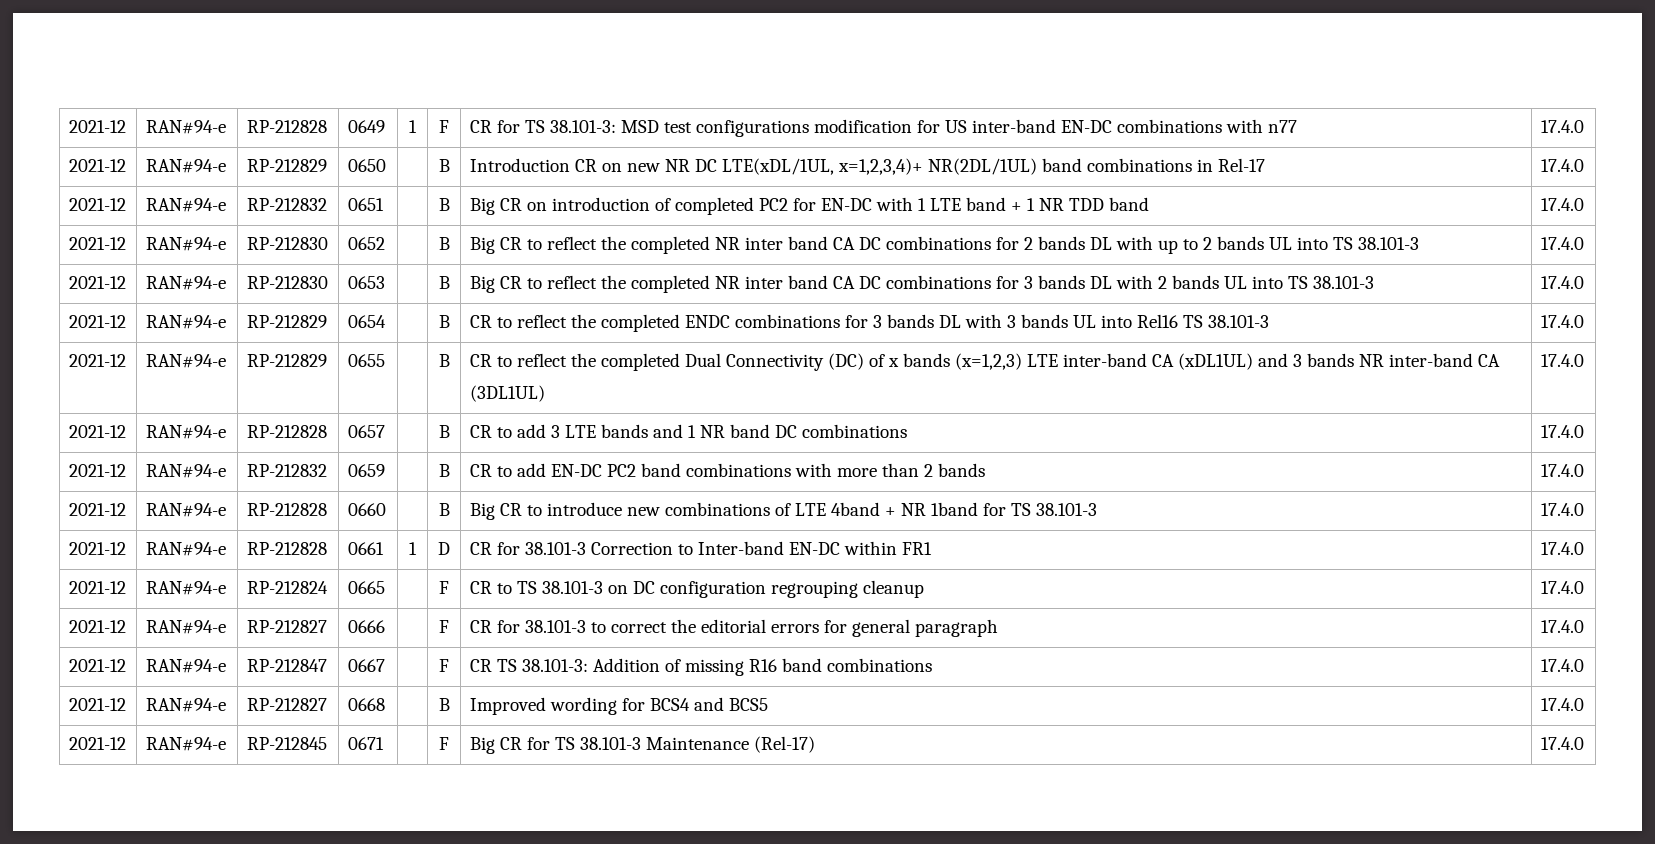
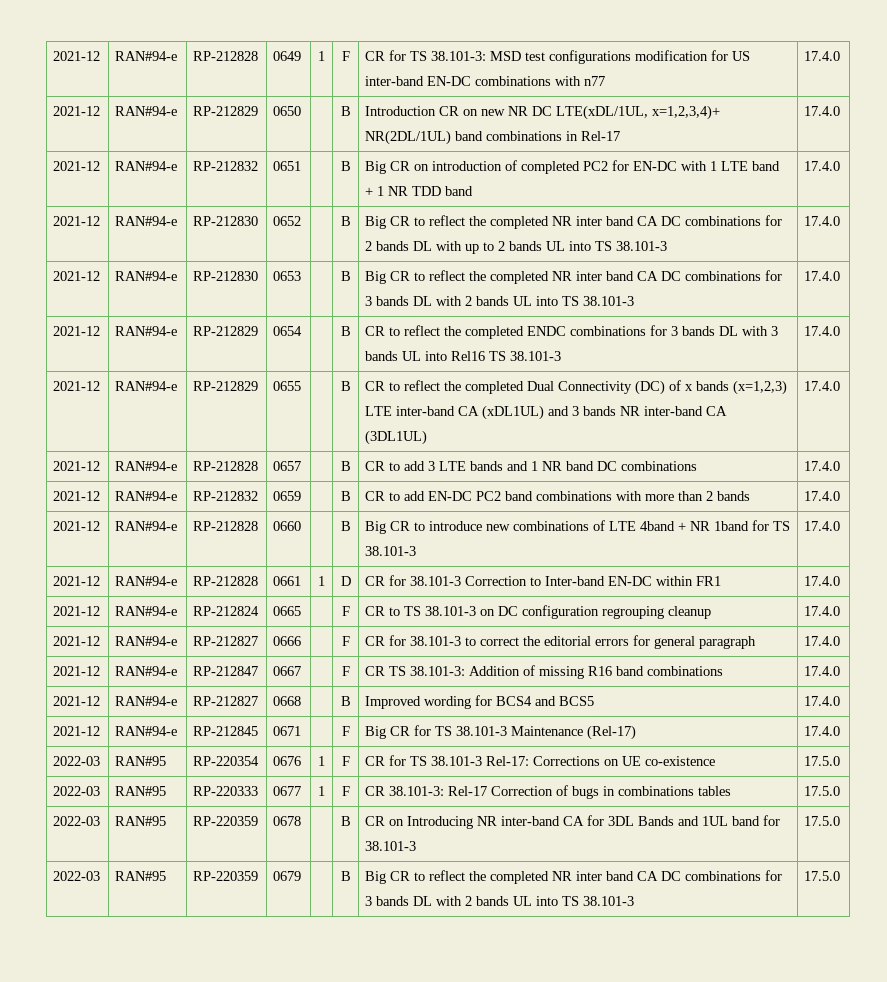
+ 2022-03 | RAN#95 | RP-220354 | 0676 | 1 | F | CR for TS 38.101-3 Rel-17: Corrections on UE co-existence | 17.5.0
+ 2022-03 | RAN#95 | RP-220333 | 0677 | 1 | F | CR 38.101-3: Rel-17 Correction of bugs in combinations tables | 17.5.0
+ 2022-03 | RAN#95 | RP-220359 | 0678 | | B | CR on Introducing NR inter-band CA for 3DL Bands and 1UL band for 38.101-3 | 17.5.0
+ 2022-03 | RAN#95 | RP-220359 | 0679 | | B | Big CR to reflect the completed NR inter band CA DC combinations for 3 bands DL with 2 bands UL into TS 38.101-3 | 17.5.0

